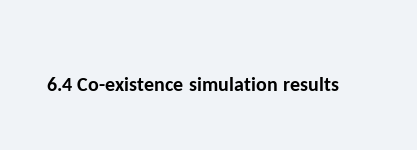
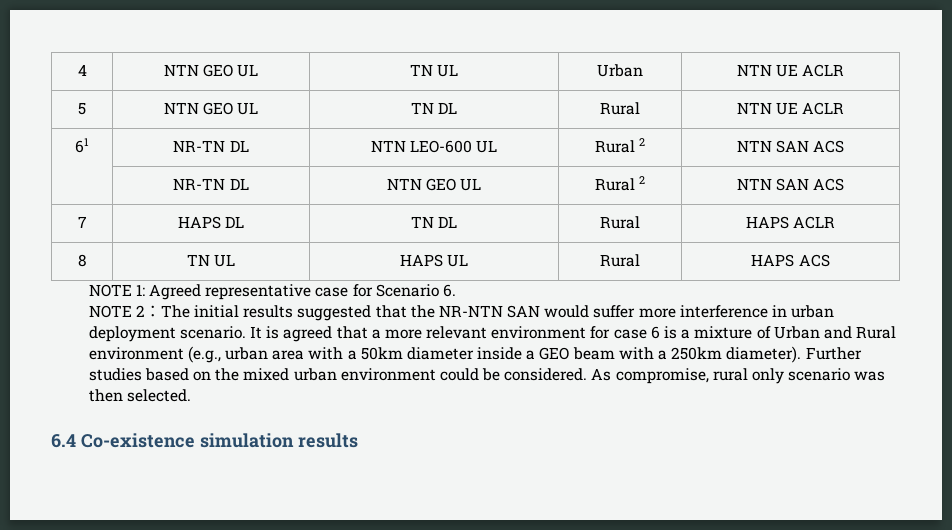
+ 4 | NTN GEO UL | TN UL | Urban | NTN UE ACLR
+ 5 | NTN GEO UL | TN DL | Rural | NTN UE ACLR
+ 61 | NR-TN DL | NTN LEO-600 UL | Rural 2 | NTN SAN ACS
+ | NR-TN DL | NTN GEO UL | Rural 2 | NTN SAN ACS
+ 7 | HAPS DL | TN DL | Rural | HAPS ACLR
+ 8 | TN UL | HAPS UL | Rural | HAPS ACS
+ NOTE 1: Agreed representative case for Scenario 6.
+ NOTE 2：The initial results suggested that the NR-NTN SAN would suffer more interference in urban deployment scenario. It is agreed that a more relevant environment for case 6 is a mixture of Urban and Rural environment (e.g., urban area with a 50km diameter inside a GEO beam with a 250km diameter). Further studies based on the mixed urban environment could be considered. As compromise, rural only scenario was then selected.

